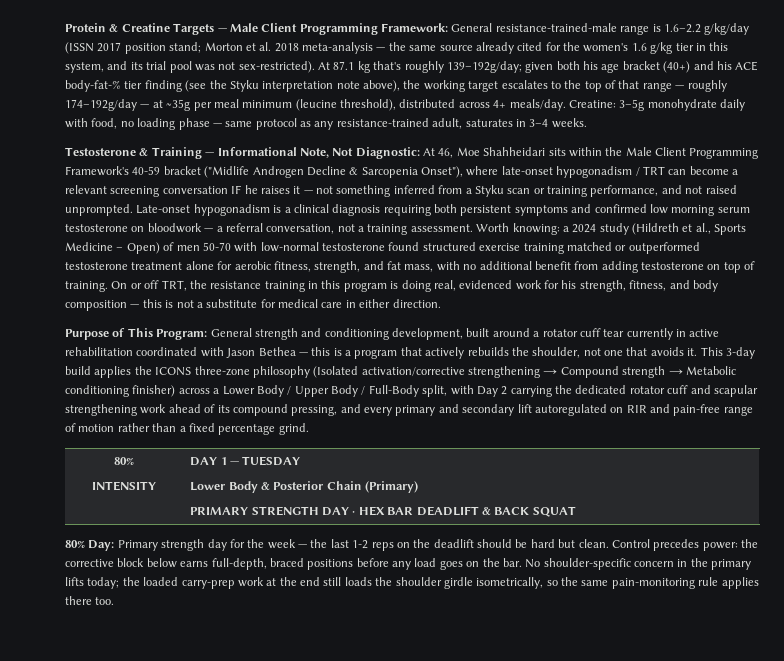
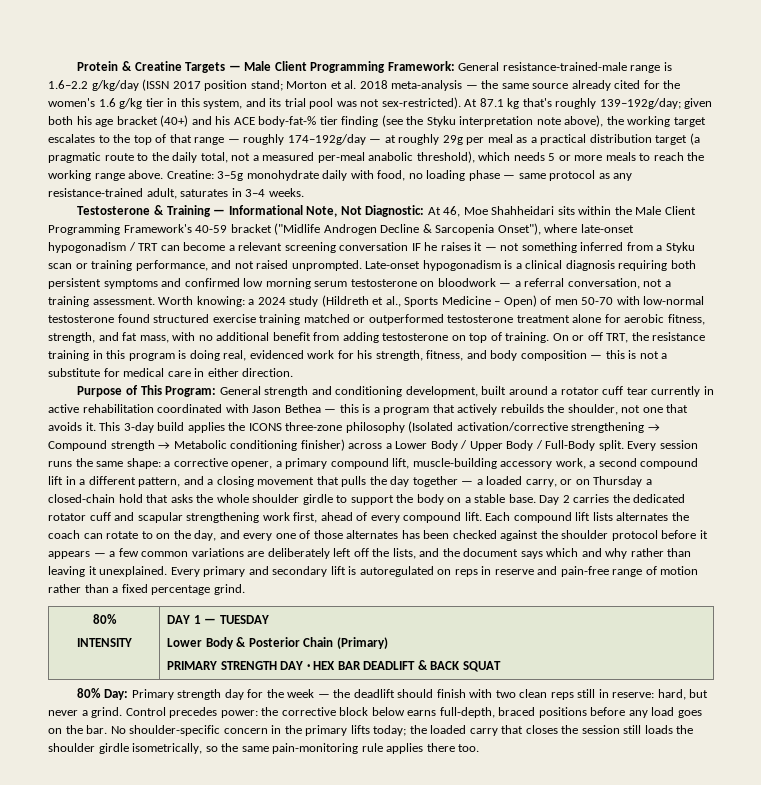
- At 87.1 kg that's roughly 139–192g/day; given both his age bracket (40+) and his ACE body-fat-% tier finding (see the Styku interpretation note above), the working target escalates to the top of that range — roughly 174–192g/day — at ~35g per meal minimum (leucine threshold), distributed across 4+ meals/day.
+ At 87.1 kg that's roughly 139–192g/day; given both his age bracket (40+) and his ACE body-fat-% tier finding (see the Styku interpretation note above), the working target escalates to the top of that range — roughly 174–192g/day — at roughly 29g per meal as a practical distribution target (a pragmatic route to the daily total, not a measured per-meal anabolic threshold), which needs 5 or more meals to reach the working range above.
- This 3-day build applies the ICONS three-zone philosophy (Isolated activation/corrective strengthening → Compound strength → Metabolic conditioning finisher) across a Lower Body / Upper Body / Full-Body split, with Day 2 carrying the dedicated rotator cuff and scapular strengthening work ahead of its compound pressing, and every primary and secondary lift autoregulated on RIR and pain-free range of motion rather than a fixed percentage grind.
+ This 3-day build applies the ICONS three-zone philosophy (Isolated activation/corrective strengthening → Compound strength → Metabolic conditioning finisher) across a Lower Body / Upper Body / Full-Body split. Every session runs the same shape: a corrective opener, a primary compound lift, muscle-building accessory work, a second compound lift in a different pattern, and a closing movement that pulls the day together — a loaded carry, or on Thursday a closed-chain hold that asks the whole shoulder girdle to support the body on a stable base. Day 2 carries the dedicated rotator cuff and scapular strengthening work first, ahead of every compound lift. Each compound lift lists alternates the coach can rotate to on the day, and every one of those alternates has been checked against the shoulder protocol before it appears — a few common variations are deliberately left off the lists, and the document says which and why rather than leaving it unexplained. Every primary and secondary lift is autoregulated on reps in reserve and pain-free range of motion rather than a fixed percentage grind.
- 80% Day: Primary strength day for the week — the last 1-2 reps on the deadlift should be hard but clean.
+ 80% Day: Primary strength day for the week — the deadlift should finish with two clean reps still in reserve: hard, but never a grind.
- No shoulder-specific concern in the primary lifts today; the loaded carry-prep work at the end still loads the shoulder girdle isometrically, so the same pain-monitoring rule applies there too.
+ No shoulder-specific concern in the primary lifts today; the loaded carry that closes the session still loads the shoulder girdle isometrically, so the same pain-monitoring rule applies there too.

